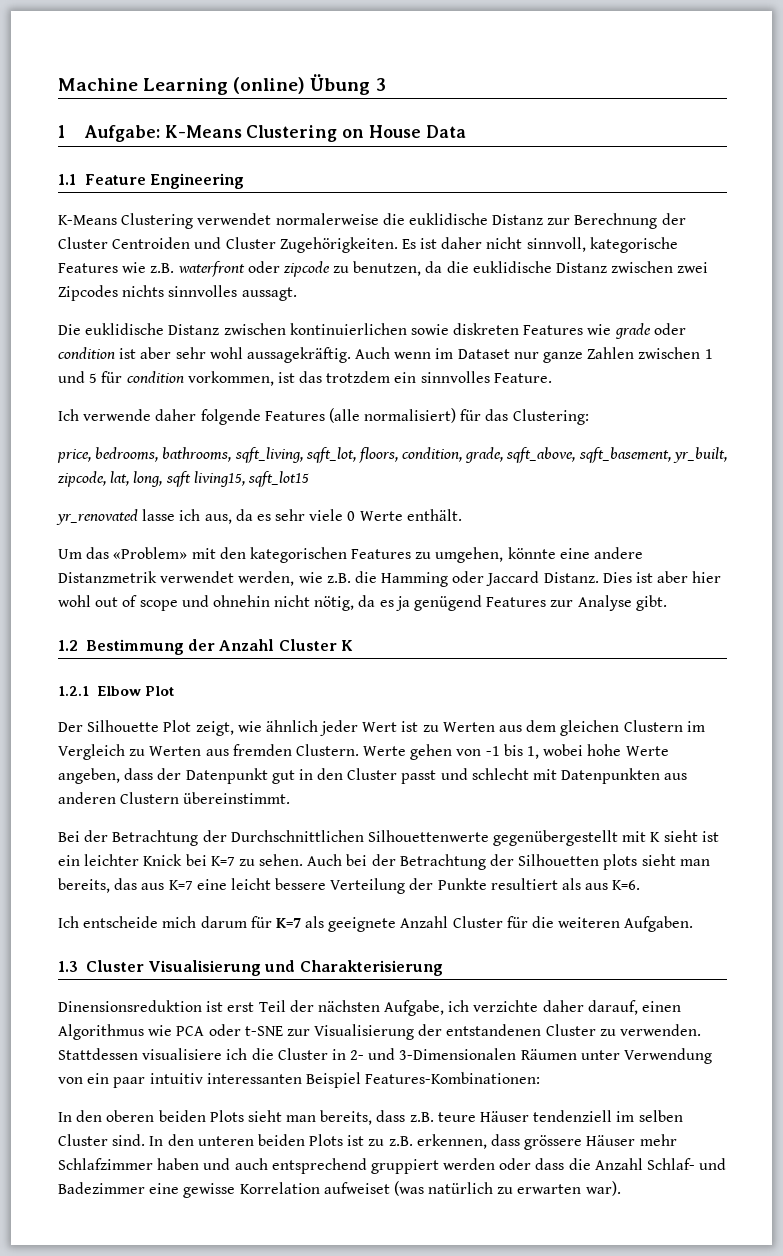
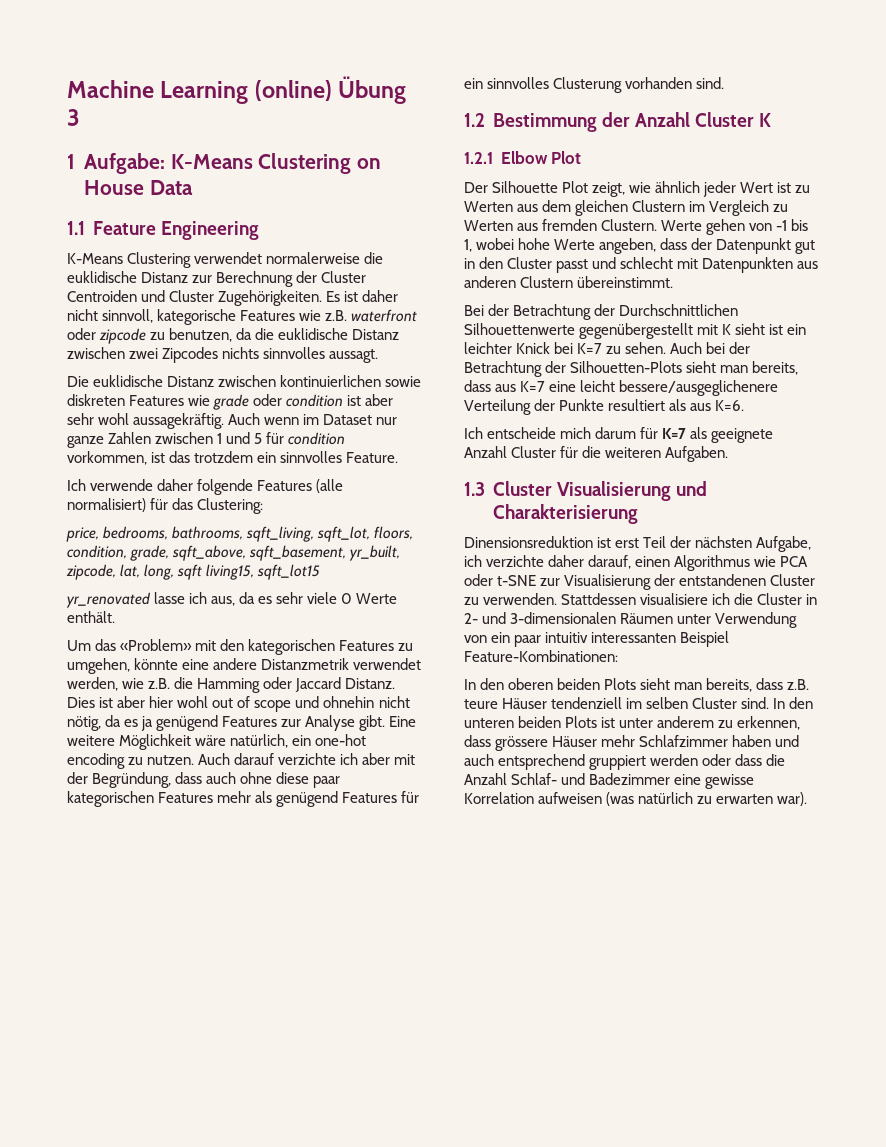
+ Eine weitere Möglichkeit wäre natürlich, ein one-hot encoding zu nutzen. Auch darauf verzichte ich aber mit der Begründung, dass auch ohne diese paar kategorischen Features mehr als genügend Features für ein sinnvolles Clusterung vorhanden sind.
- Auch bei der Betrachtung der Silhouetten plots sieht man bereits, das aus K=7 eine leicht bessere Verteilung der Punkte resultiert als aus K=6.
+ Auch bei der Betrachtung der Silhouetten-Plots sieht man bereits, dass aus K=7 eine leicht bessere/ausgeglichenere Verteilung der Punkte resultiert als aus K=6.
- Stattdessen visualisiere ich die Cluster in 2- und 3-Dimensionalen Räumen unter Verwendung von ein paar intuitiv interessanten Beispiel Features-Kombinationen:
+ Stattdessen visualisiere ich die Cluster in 2- und 3-dimensionalen Räumen unter Verwendung von ein paar intuitiv interessanten Beispiel Feature-Kombinationen:
- In den unteren beiden Plots ist zu z.B. erkennen, dass grössere Häuser mehr Schlafzimmer haben und auch entsprechend gruppiert werden oder dass die Anzahl Schlaf- und Badezimmer eine gewisse Korrelation aufweiset (was natürlich zu erwarten war).
+ In den unteren beiden Plots ist unter anderem zu erkennen, dass grössere Häuser mehr Schlafzimmer haben und auch entsprechend gruppiert werden oder dass die Anzahl Schlaf- und Badezimmer eine gewisse Korrelation aufweisen (was natürlich zu erwarten war).

